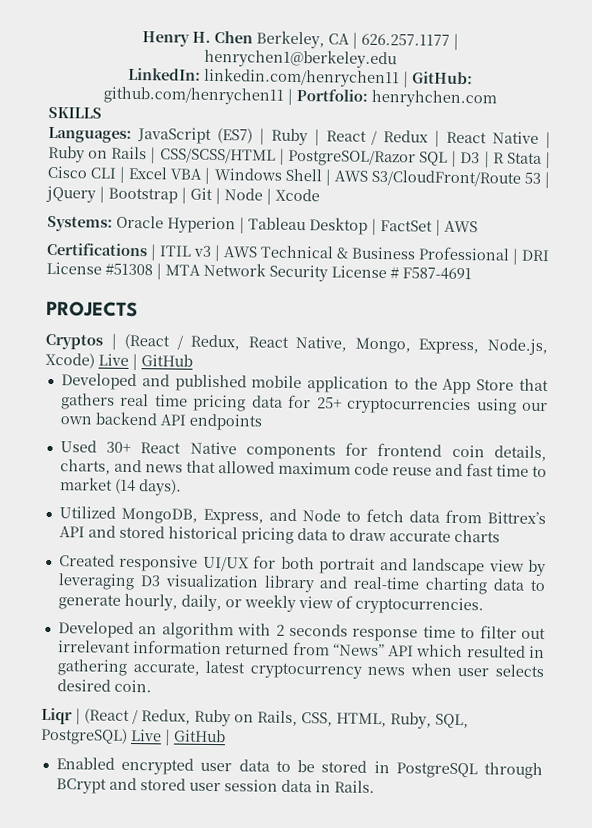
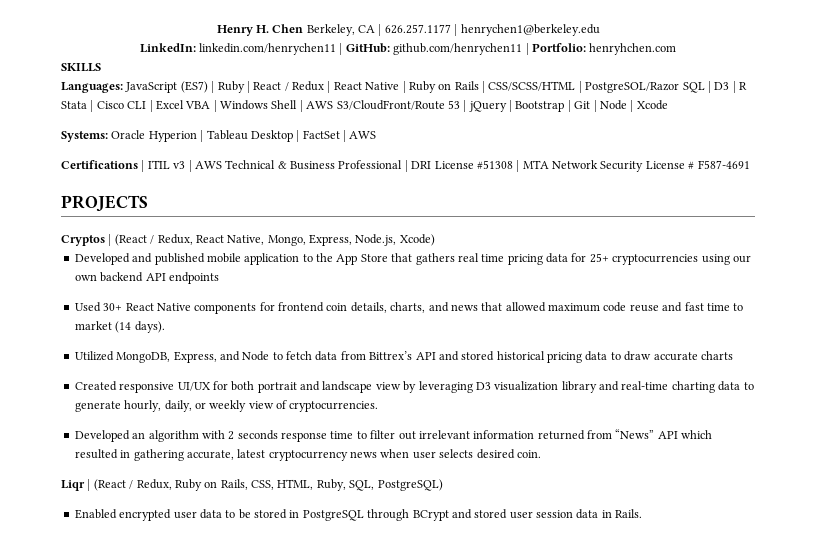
- Cryptos | (React / Redux, React Native, Mongo, Express, Node.js, Xcode) Live | GitHub
+ Cryptos | (React / Redux, React Native, Mongo, Express, Node.js, Xcode)
- Liqr | (React / Redux, Ruby on Rails, CSS, HTML, Ruby, SQL, PostgreSQL) Live | GitHub
+ Liqr | (React / Redux, Ruby on Rails, CSS, HTML, Ruby, SQL, PostgreSQL)

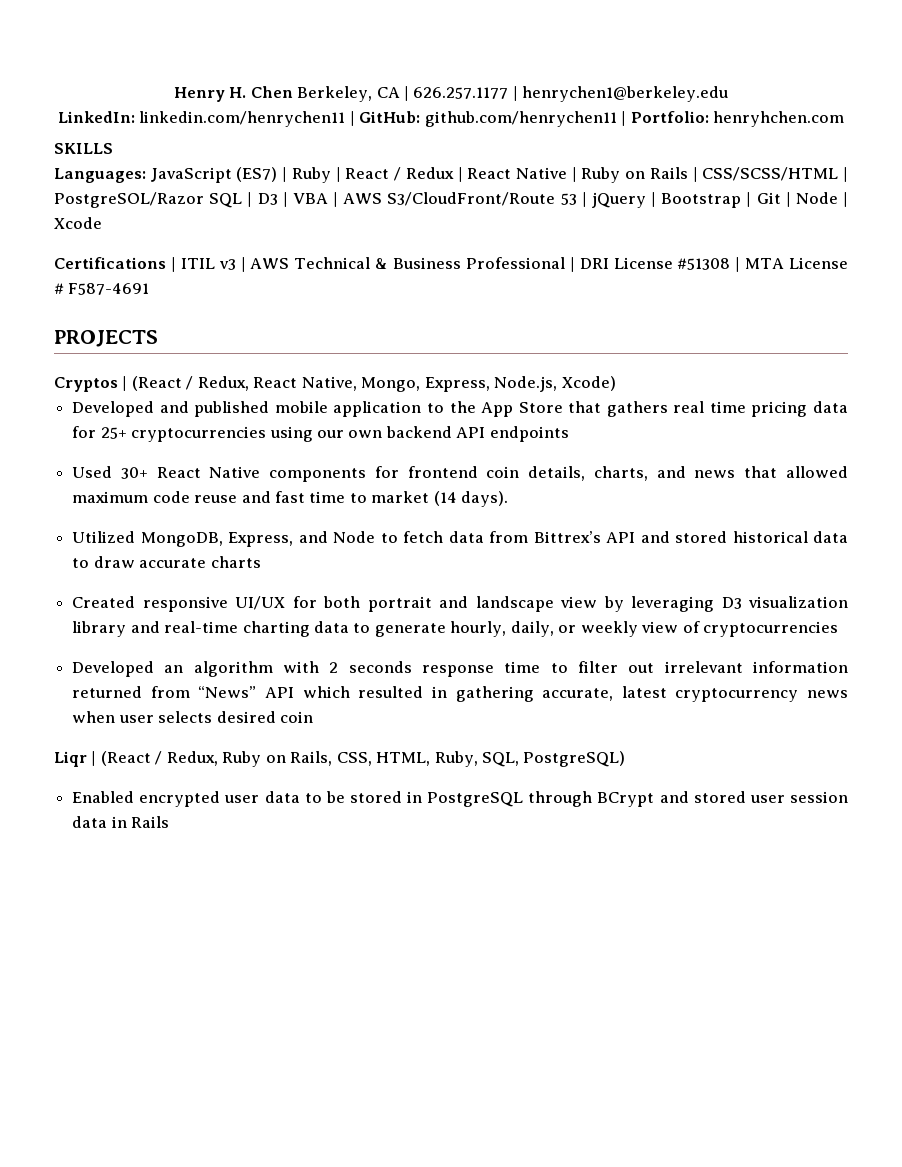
- Languages: JavaScript (ES7) | Ruby | React / Redux | React Native | Ruby on Rails | CSS/SCSS/HTML | PostgreSOL/Razor SQL | D3 | R Stata | Cisco CLI | Excel VBA | Windows Shell | AWS S3/CloudFront/Route 53 | jQuery | Bootstrap | Git | Node | Xcode
+ Languages: JavaScript (ES7) | Ruby | React / Redux | React Native | Ruby on Rails | CSS/SCSS/HTML | PostgreSOL/Razor SQL | D3 | VBA | AWS S3/CloudFront/Route 53 | jQuery | Bootstrap | Git | Node | Xcode
- Systems: Oracle Hyperion | Tableau Desktop | FactSet | AWS
- Certifications | ITIL v3 | AWS Technical & Business Professional | DRI License #51308 | MTA Network Security License # F587-4691
+ Certifications | ITIL v3 | AWS Technical & Business Professional | DRI License #51308 | MTA License # F587-4691
- Utilized MongoDB, Express, and Node to fetch data from Bittrex’s API and stored historical pricing data to draw accurate charts
+ Utilized MongoDB, Express, and Node to fetch data from Bittrex’s API and stored historical data to draw accurate charts
- Created responsive UI/UX for both portrait and landscape view by leveraging D3 visualization library and real-time charting data to generate hourly, daily, or weekly view of cryptocurrencies.
+ Created responsive UI/UX for both portrait and landscape view by leveraging D3 visualization library and real-time charting data to generate hourly, daily, or weekly view of cryptocurrencies
- Developed an algorithm with 2 seconds response time to filter out irrelevant information returned from “News” API which resulted in gathering accurate, latest cryptocurrency news when user selects desired coin.
+ Developed an algorithm with 2 seconds response time to filter out irrelevant information returned from “News” API which resulted in gathering accurate, latest cryptocurrency news when user selects desired coin
- Enabled encrypted user data to be stored in PostgreSQL through BCrypt and stored user session data in Rails.
+ Enabled encrypted user data to be stored in PostgreSQL through BCrypt and stored user session data in Rails

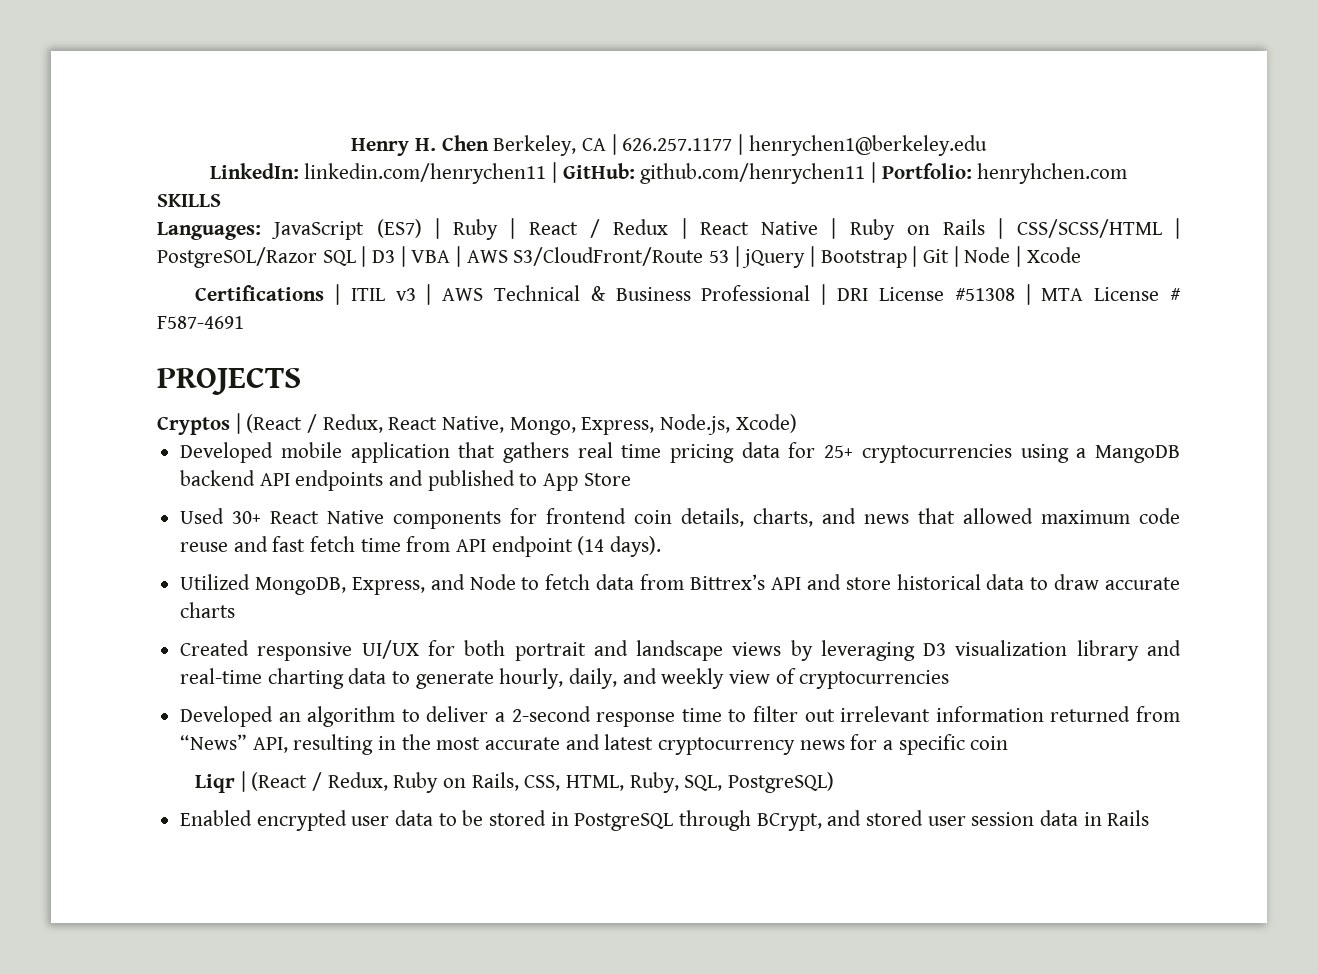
- Developed and published mobile application to the App Store that gathers real time pricing data for 25+ cryptocurrencies using our own backend API endpoints
+ Developed mobile application that gathers real time pricing data for 25+ cryptocurrencies using a MangoDB backend API endpoints and published to App Store
- Used 30+ React Native components for frontend coin details, charts, and news that allowed maximum code reuse and fast time to market (14 days).
+ Used 30+ React Native components for frontend coin details, charts, and news that allowed maximum code reuse and fast fetch time from API endpoint (14 days).
- Utilized MongoDB, Express, and Node to fetch data from Bittrex’s API and stored historical data to draw accurate charts
+ Utilized MongoDB, Express, and Node to fetch data from Bittrex’s API and store historical data to draw accurate charts
- Created responsive UI/UX for both portrait and landscape view by leveraging D3 visualization library and real-time charting data to generate hourly, daily, or weekly view of cryptocurrencies
+ Created responsive UI/UX for both portrait and landscape views by leveraging D3 visualization library and real-time charting data to generate hourly, daily, and weekly view of cryptocurrencies
- Developed an algorithm with 2 seconds response time to filter out irrelevant information returned from “News” API which resulted in gathering accurate, latest cryptocurrency news when user selects desired coin
+ Developed an algorithm to deliver a 2-second response time to filter out irrelevant information returned from “News” API, resulting in the most accurate and latest cryptocurrency news for a specific coin
- Enabled encrypted user data to be stored in PostgreSQL through BCrypt and stored user session data in Rails
+ Enabled encrypted user data to be stored in PostgreSQL through BCrypt, and stored user session data in Rails

